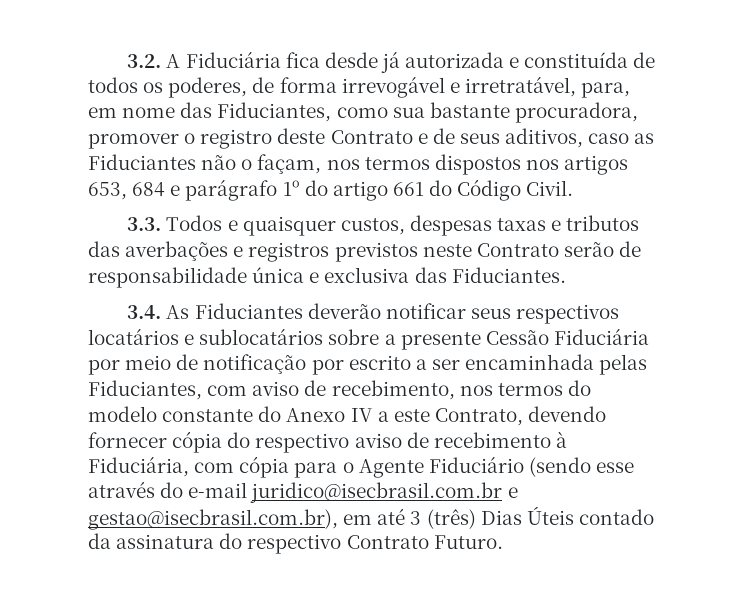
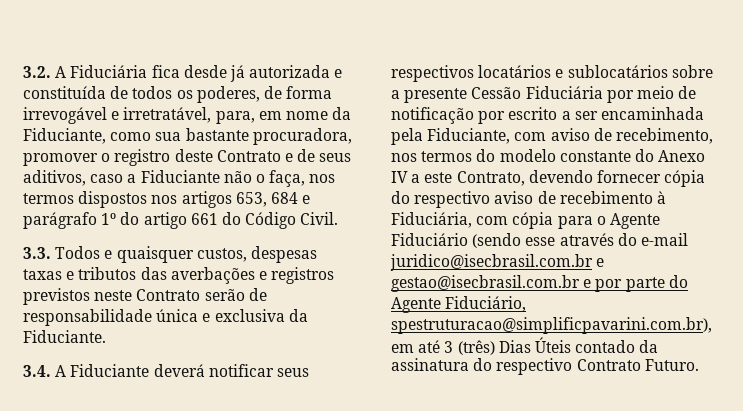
- 3.2. A Fiduciária fica desde já autorizada e constituída de todos os poderes, de forma irrevogável e irretratável, para, em nome das Fiduciantes, como sua bastante procuradora, promover o registro deste Contrato e de seus aditivos, caso as Fiduciantes não o façam, nos termos dispostos nos artigos 653, 684 e parágrafo 1º do artigo 661 do Código Civil.
+ 3.2. A Fiduciária fica desde já autorizada e constituída de todos os poderes, de forma irrevogável e irretratável, para, em nome da Fiduciante, como sua bastante procuradora, promover o registro deste Contrato e de seus aditivos, caso a Fiduciante não o faça, nos termos dispostos nos artigos 653, 684 e parágrafo 1º do artigo 661 do Código Civil.
- 3.3. Todos e quaisquer custos, despesas taxas e tributos das averbações e registros previstos neste Contrato serão de responsabilidade única e exclusiva das Fiduciantes.
+ 3.3. Todos e quaisquer custos, despesas taxas e tributos das averbações e registros previstos neste Contrato serão de responsabilidade única e exclusiva da Fiduciante.
- 3.4. As Fiduciantes deverão notificar seus respectivos locatários e sublocatários sobre a presente Cessão Fiduciária por meio de notificação por escrito a ser encaminhada pelas Fiduciantes, com aviso de recebimento, nos termos do modelo constante do Anexo IV a este Contrato, devendo fornecer cópia do respectivo aviso de recebimento à Fiduciária, com cópia para o Agente Fiduciário (sendo esse através do e-mail juridico@isecbrasil.com.br e gestao@isecbrasil.com.br), em até 3 (três) Dias Úteis contado da assinatura do respectivo Contrato Futuro.
+ 3.4. A Fiduciante deverá notificar seus respectivos locatários e sublocatários sobre a presente Cessão Fiduciária por meio de notificação por escrito a ser encaminhada pela Fiduciante, com aviso de recebimento, nos termos do modelo constante do Anexo IV a este Contrato, devendo fornecer cópia do respectivo aviso de recebimento à Fiduciária, com cópia para o Agente Fiduciário (sendo esse através do e-mail juridico@isecbrasil.com.br e gestao@isecbrasil.com.br e por parte do Agente Fiduciário, spestruturacao@simplificpavarini.com.br), em até 3 (três) Dias Úteis contado da assinatura do respectivo Contrato Futuro.

